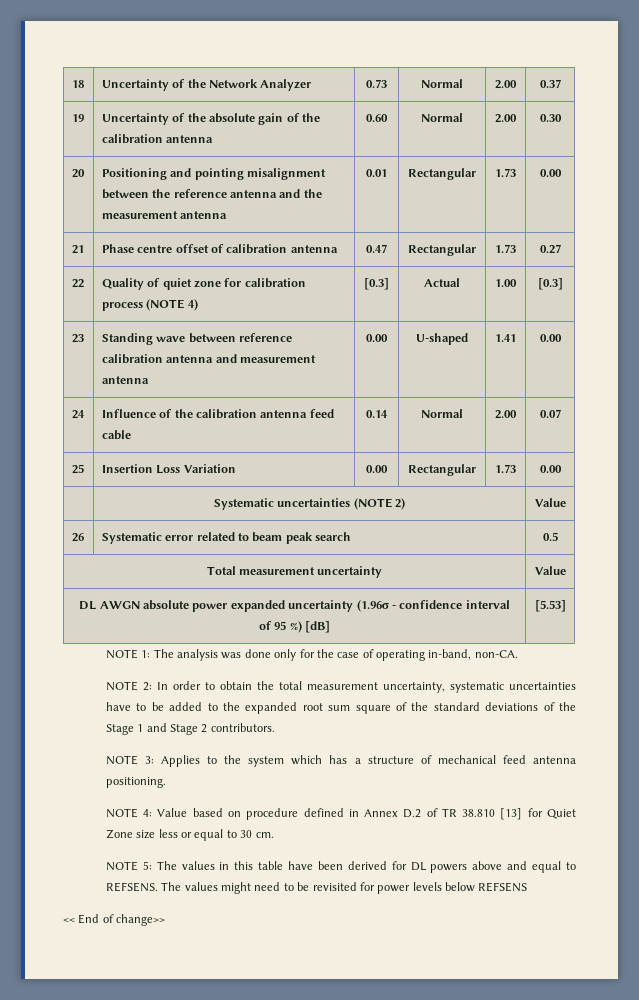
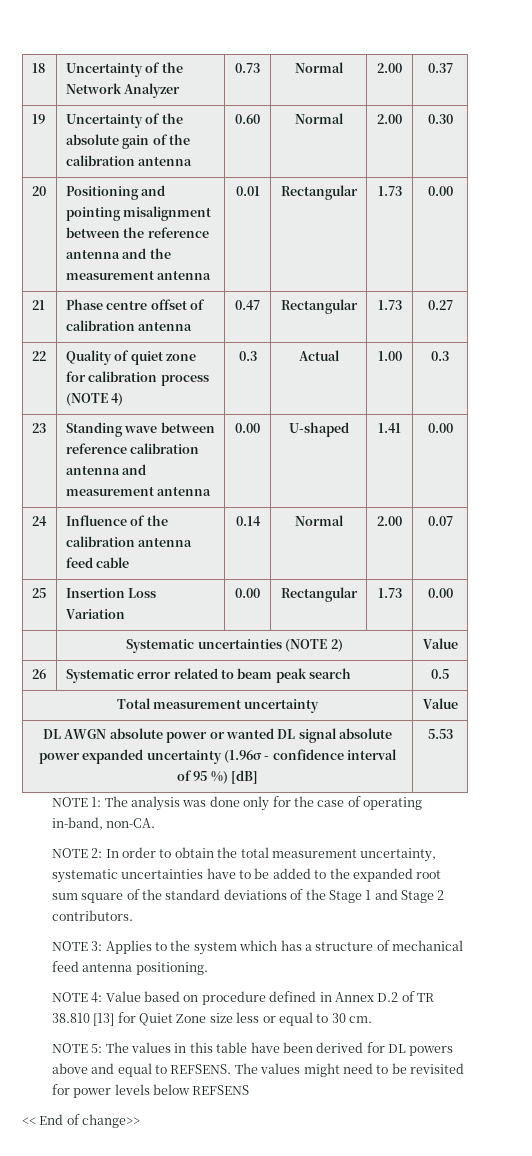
- 22 | Quality of quiet zone for calibration process (NOTE 4) | [0.3] | Actual | 1.00 | [0.3]
+ 22 | Quality of quiet zone for calibration process (NOTE 4) | 0.3 | Actual | 1.00 | 0.3
- DL AWGN absolute power expanded uncertainty (1.96σ - confidence interval of 95 %) [dB] | [5.53]
+ DL AWGN absolute power or wanted DL signal absolute power expanded uncertainty (1.96σ - confidence interval of 95 %) [dB] | 5.53

